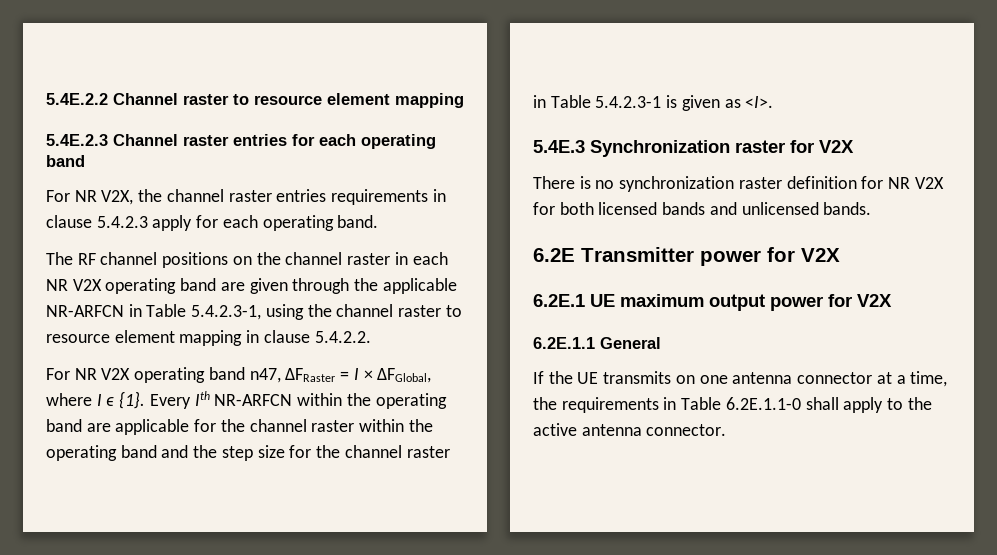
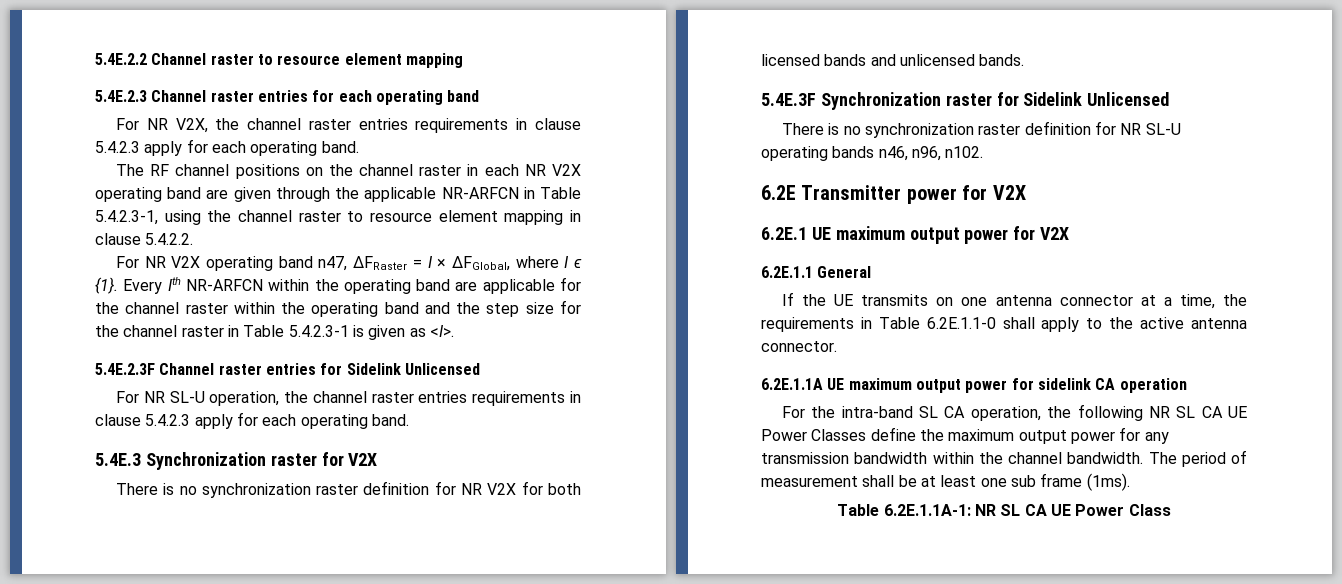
+ 5.4E.2.3F Channel raster entries for Sidelink Unlicensed
+ For NR SL-U operation, the channel raster entries requirements in clause 5.4.2.3 apply for each operating band.
+ 5.4E.3F Synchronization raster for Sidelink Unlicensed
+ There is no synchronization raster definition for NR SL-U operating bands n46, n96, n102.
+ 6.2E.1.1A UE maximum output power for sidelink CA operation
+ For the intra-band SL CA operation, the following NR SL CA UE Power Classes define the maximum output power for any transmission bandwidth within the channel bandwidth. The period of measurement shall be at least one sub frame (1ms).
+ Table 6.2E.1.1A-1: NR SL CA UE Power Class

